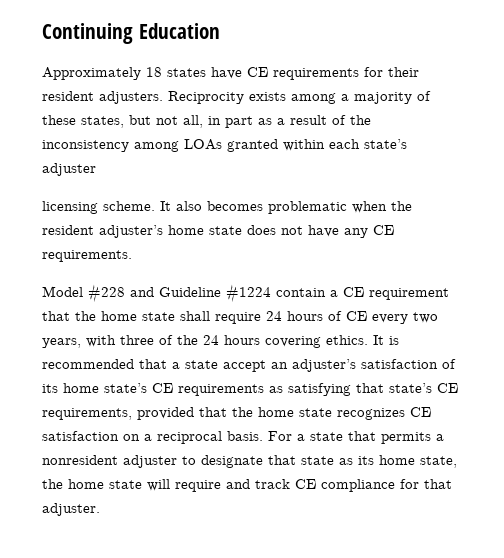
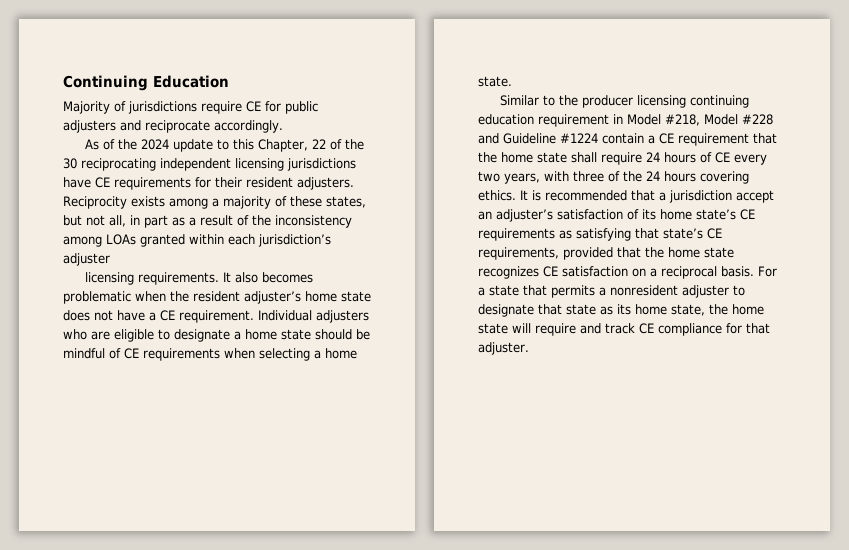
- Approximately 18 states have CE requirements for their resident adjusters.
+ Majority of jurisdictions require CE for public adjusters and reciprocate accordingly.
+ As of the 2024 update to this Chapter, 22 of the 30 reciprocating independent licensing jurisdictions have CE requirements for their resident adjusters.
- Reciprocity exists among a majority of these states, but not all, in part as a result of the inconsistency among LOAs granted within each state’s adjuster
+ Reciprocity exists among a majority of these states, but not all, in part as a result of the inconsistency among LOAs granted within each jurisdiction’s adjuster
- licensing scheme.
+ licensing requirements.
- It also becomes problematic when the resident adjuster’s home state does not have any CE requirements.
- Model #228 and Guideline #1224 contain a CE requirement that the home state shall require 24 hours of CE every two years, with three of the 24 hours covering ethics.
+ It also becomes problematic when the resident adjuster’s home state does not have a CE requirement. Individual adjusters who are eligible to designate a home state should be mindful of CE requirements when selecting a home state.
+ Similar to the producer licensing continuing education requirement in Model #218, Model #228 and Guideline #1224 contain a CE requirement that the home state shall require 24 hours of CE every two years, with three of the 24 hours covering ethics.
- It is recommended that a state accept an adjuster’s satisfaction of its home state’s CE requirements as satisfying that state’s CE requirements, provided that the home state recognizes CE satisfaction on a reciprocal basis.
+ It is recommended that a jurisdiction accept an adjuster’s satisfaction of its home state’s CE requirements as satisfying that state’s CE requirements, provided that the home state recognizes CE satisfaction on a reciprocal basis.

